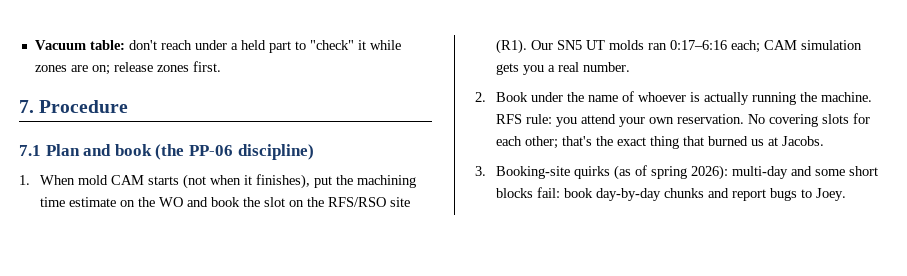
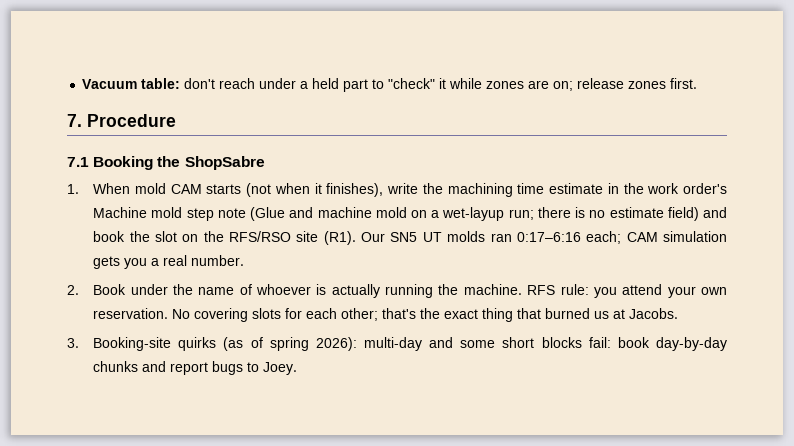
- 7.1 Plan and book (the PP-06 discipline)
+ 7.1 Booking the ShopSabre
- 1. When mold CAM starts (not when it finishes), put the machining time estimate on the WO and book the slot on the RFS/RSO site (R1). Our SN5 UT molds ran 0:17–6:16 each; CAM simulation gets you a real number.
+ 1. When mold CAM starts (not when it finishes), write the machining time estimate in the work order's Machine mold step note (Glue and machine mold on a wet-layup run; there is no estimate field) and book the slot on the RFS/RSO site (R1). Our SN5 UT molds ran 0:17–6:16 each; CAM simulation gets you a real number.

